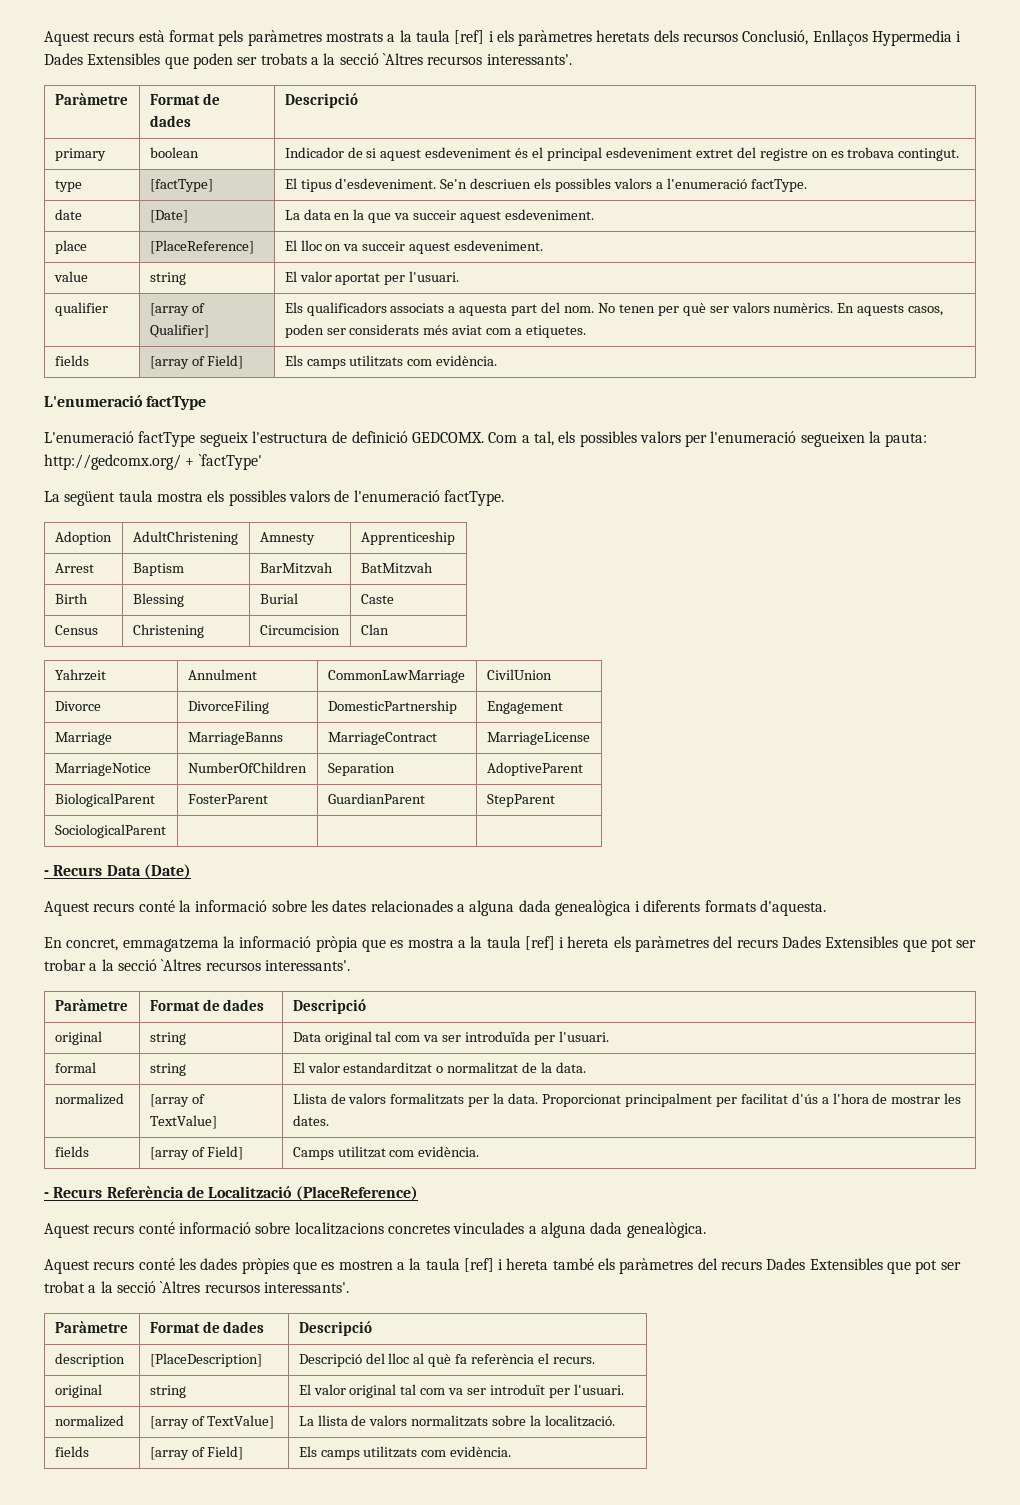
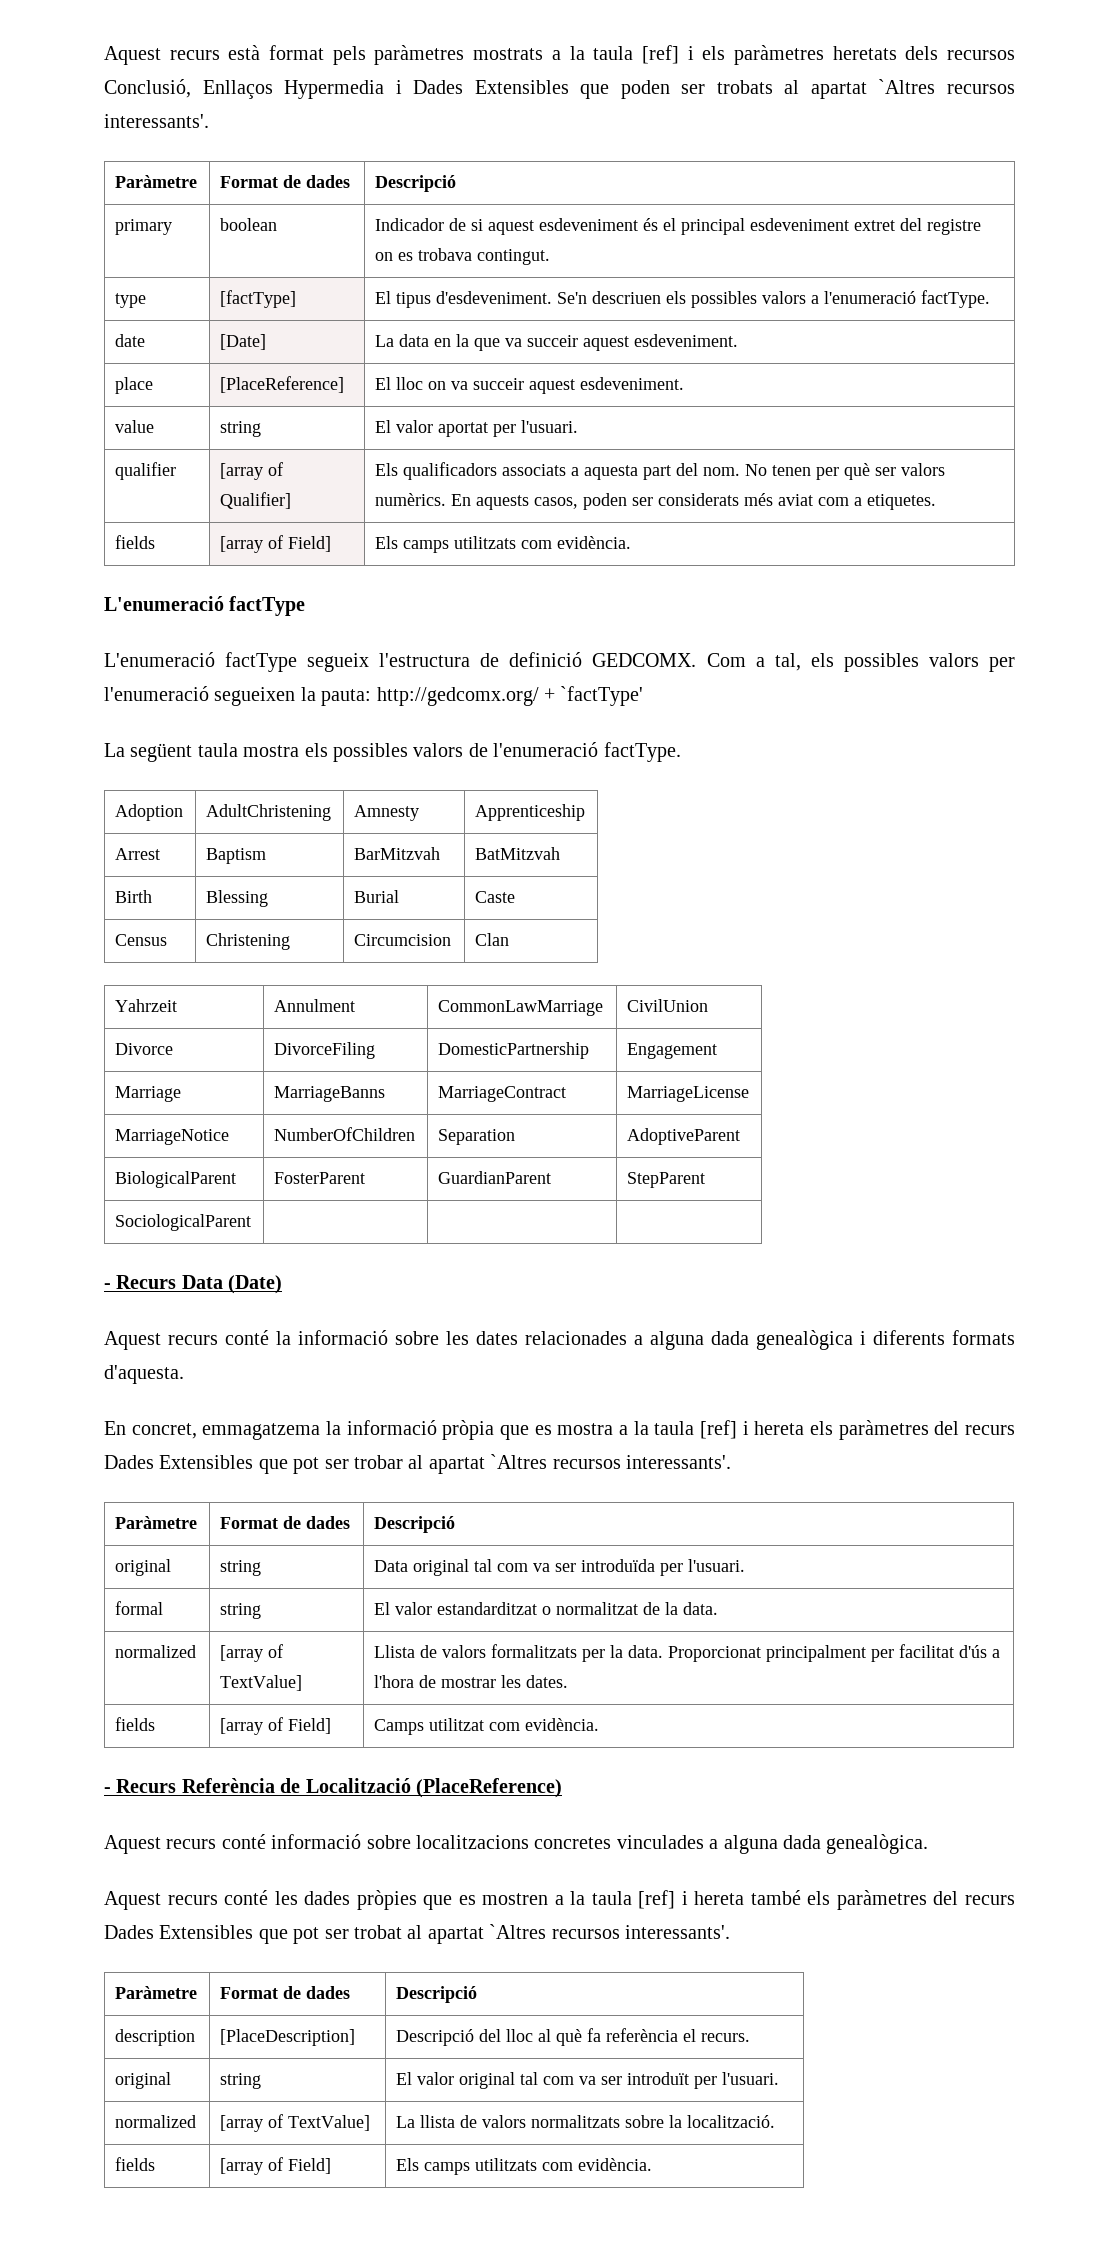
- Aquest recurs està format pels paràmetres mostrats a la taula [ref] i els paràmetres heretats dels recursos Conclusió, Enllaços Hypermedia i Dades Extensibles que poden ser trobats a la secció `Altres recursos interessants'.
+ Aquest recurs està format pels paràmetres mostrats a la taula [ref] i els paràmetres heretats dels recursos Conclusió, Enllaços Hypermedia i Dades Extensibles que poden ser trobats al apartat `Altres recursos interessants'.
- En concret, emmagatzema la informació pròpia que es mostra a la taula [ref] i hereta els paràmetres del recurs Dades Extensibles que pot ser trobar a la secció `Altres recursos interessants'.
+ En concret, emmagatzema la informació pròpia que es mostra a la taula [ref] i hereta els paràmetres del recurs Dades Extensibles que pot ser trobar al apartat `Altres recursos interessants'.
- Aquest recurs conté les dades pròpies que es mostren a la taula [ref] i hereta també els paràmetres del recurs Dades Extensibles que pot ser trobat a la secció `Altres recursos interessants'.
+ Aquest recurs conté les dades pròpies que es mostren a la taula [ref] i hereta també els paràmetres del recurs Dades Extensibles que pot ser trobat al apartat `Altres recursos interessants'.

